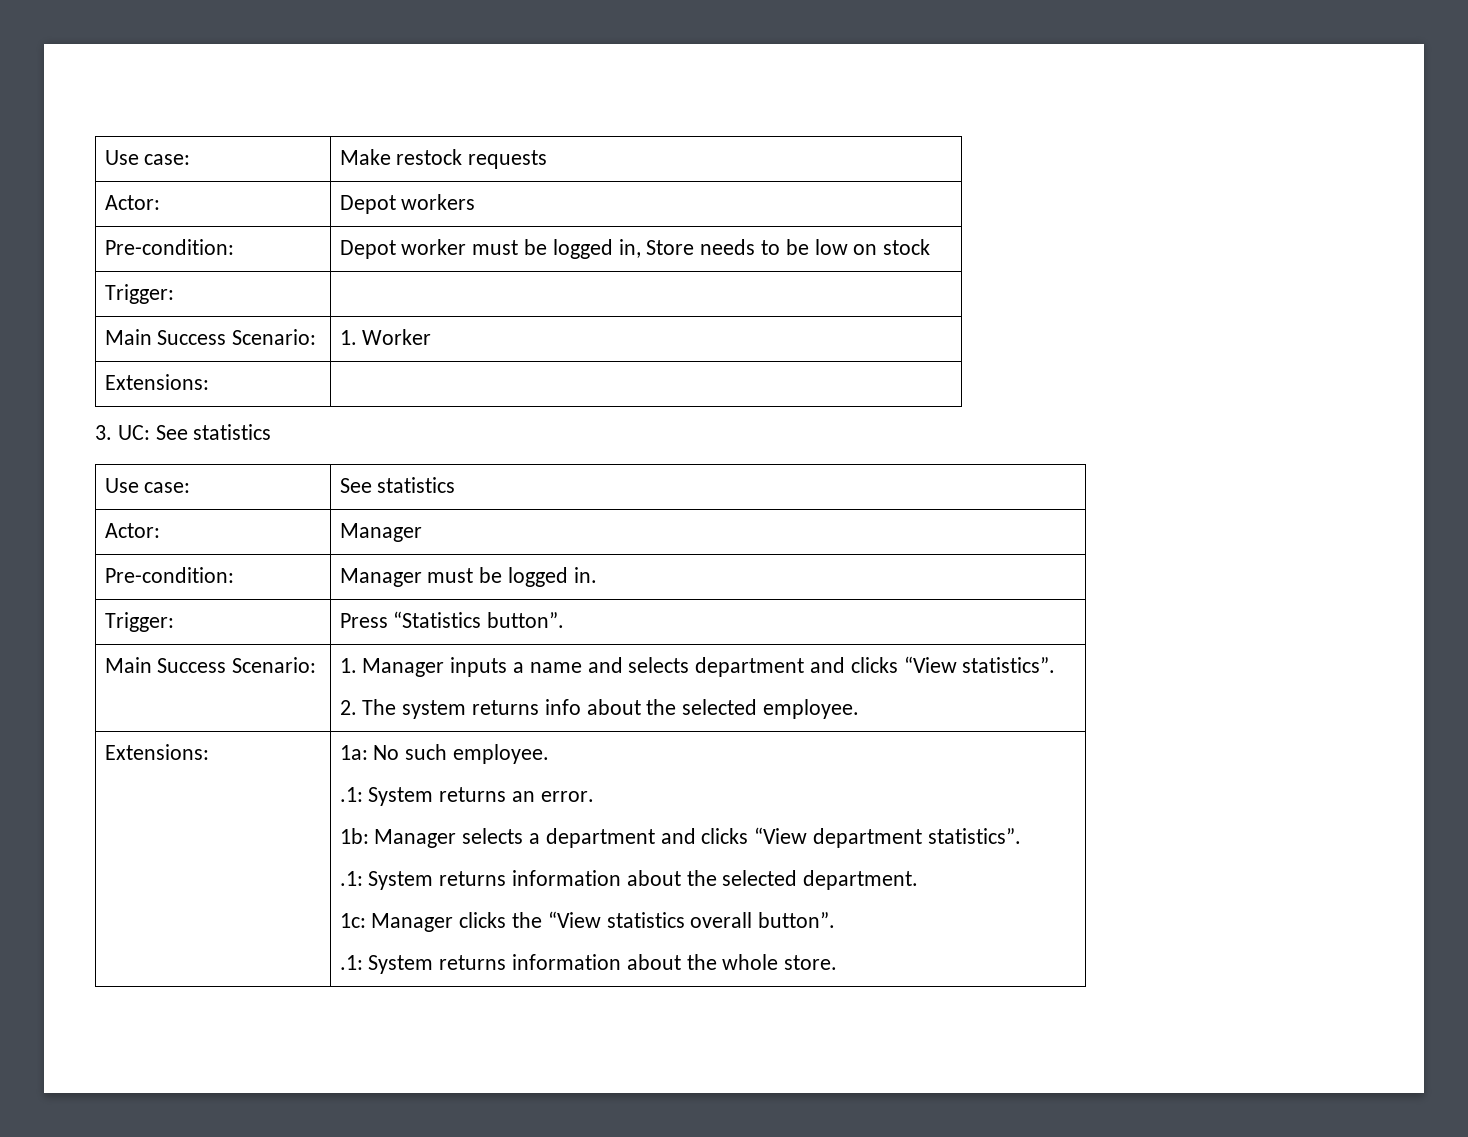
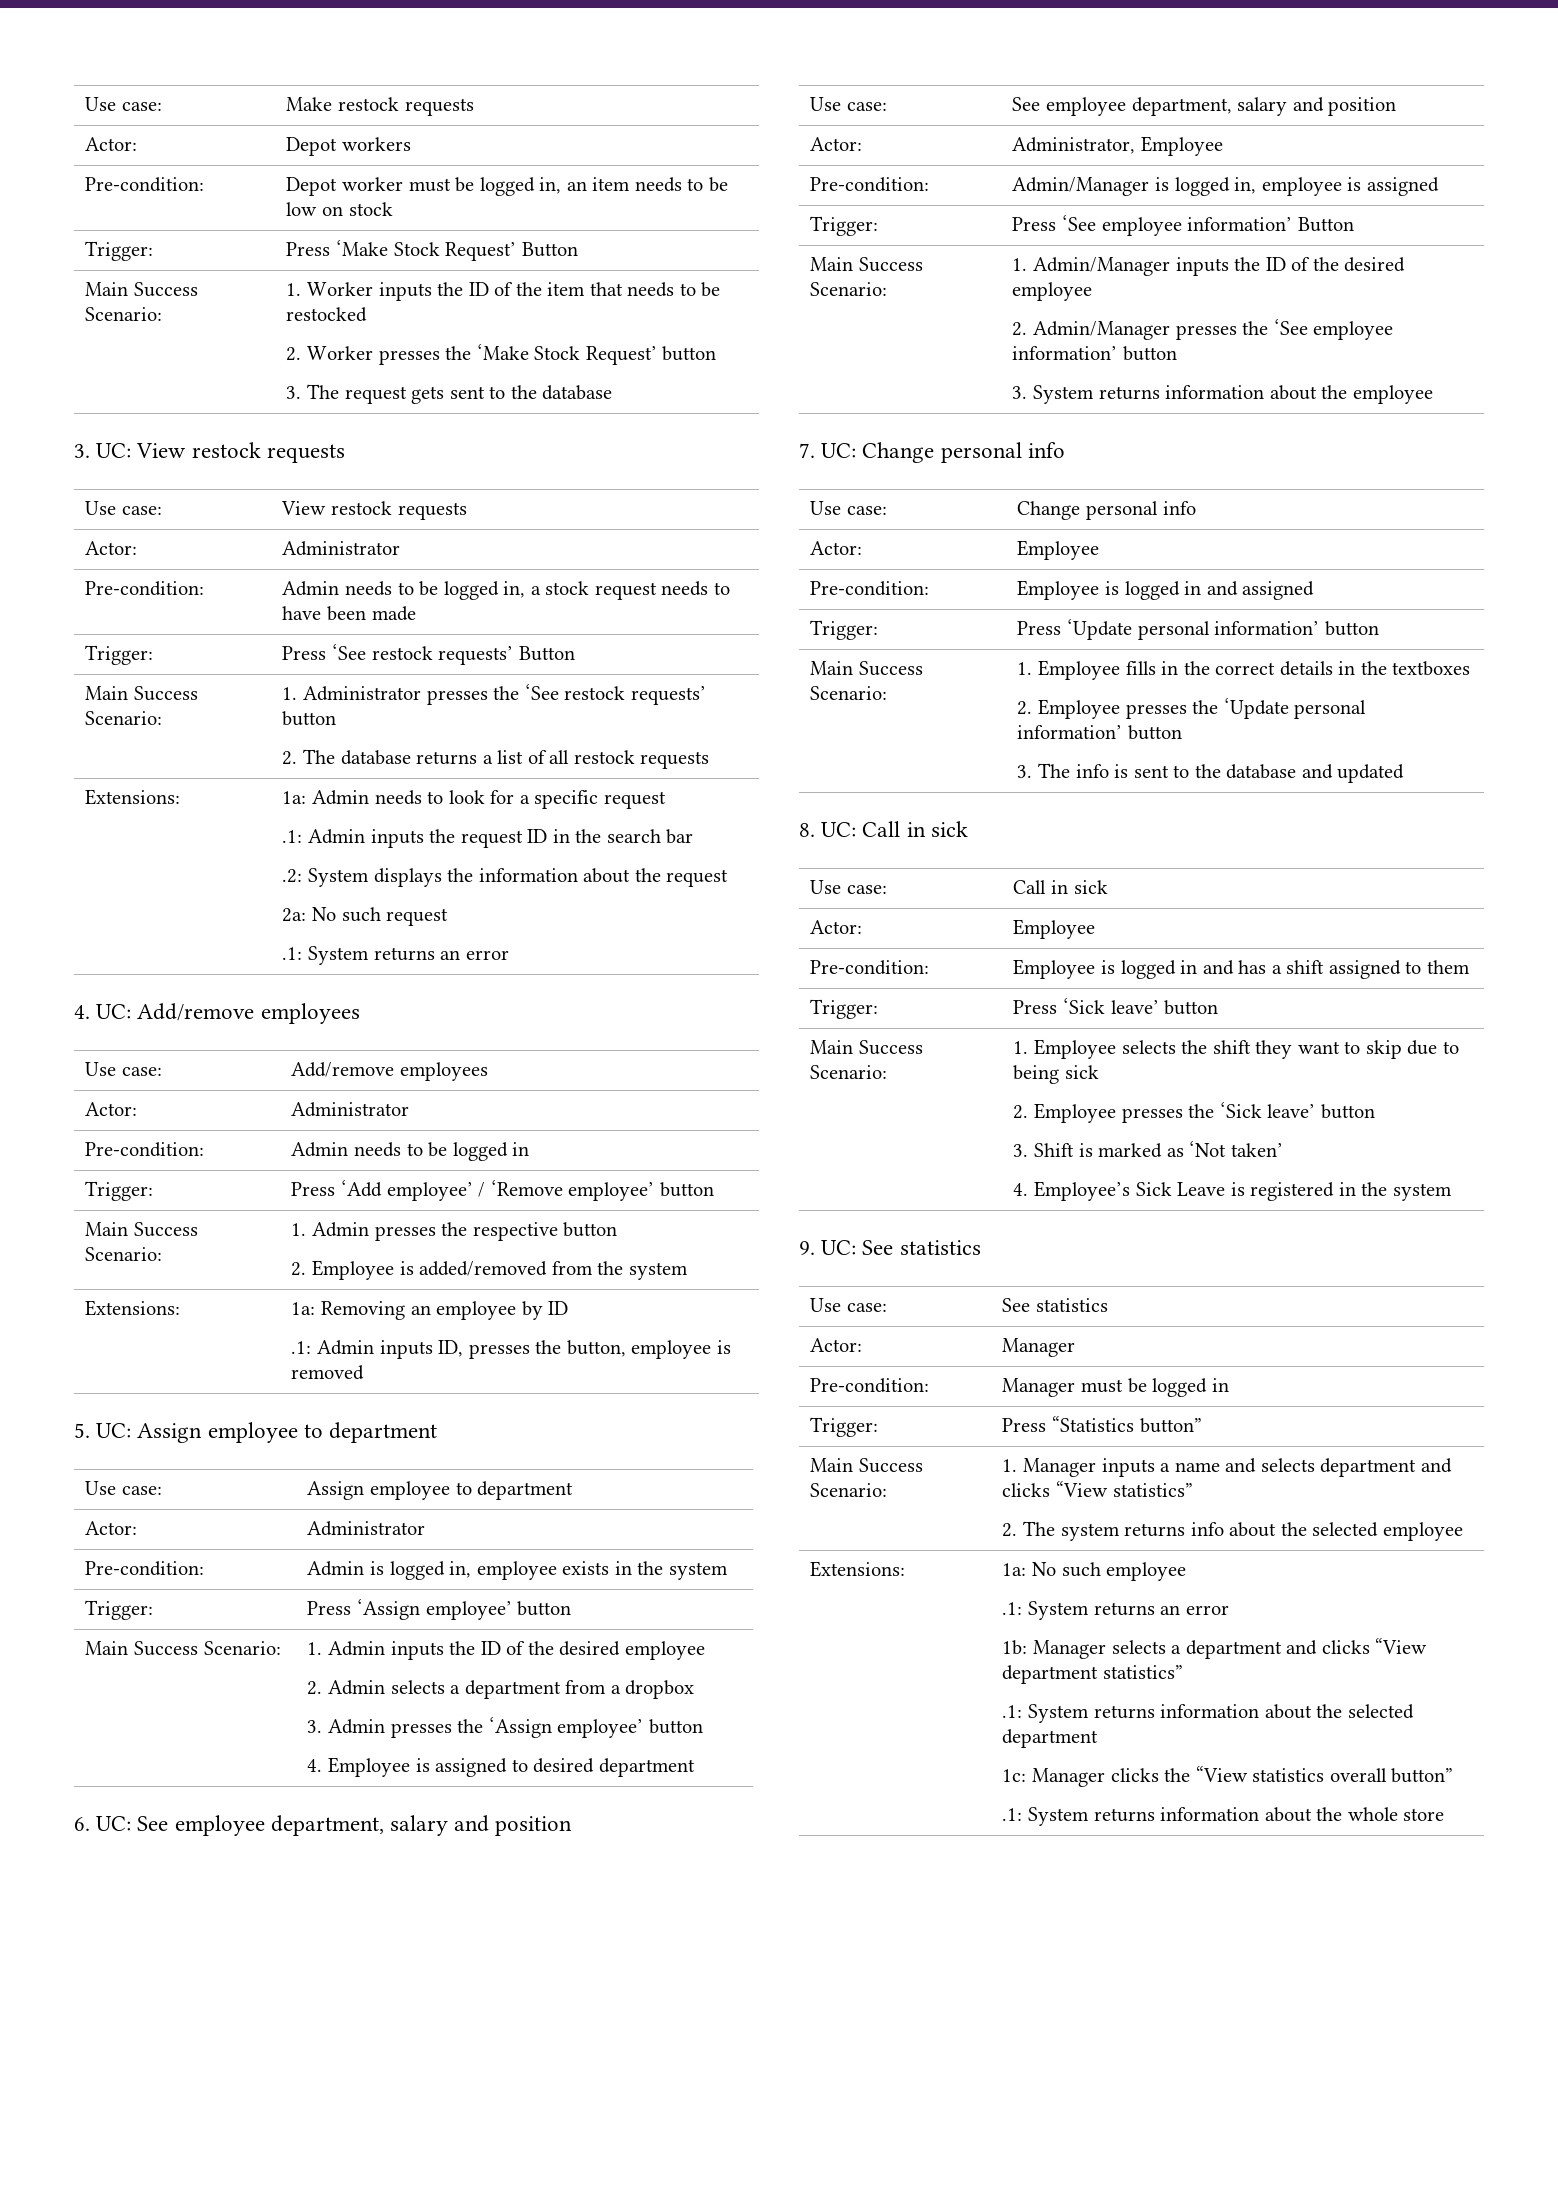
- Pre-condition: | Depot worker must be logged in, Store needs to be low on stock
- Trigger: |
+ Pre-condition: | Depot worker must be logged in, an item needs to be low on stock
+ Trigger: | Press ‘Make Stock Request’ Button
- Main Success Scenario: | 1. Worker
- Extensions: |
- 3. UC: See statistics
+ Main Success Scenario: | 1. Worker inputs the ID of the item that needs to be restocked
+ 2. Worker presses the ‘Make Stock Request’ button
+ 3. The request gets sent to the database
+ 3. UC: View restock requests
+ Use case: | View restock requests
+ Actor: | Administrator
+ Pre-condition: | Admin needs to be logged in, a stock request needs to have been made
+ Trigger: | Press ‘See restock requests’ Button
+ Main Success Scenario: | 1. Administrator presses the ‘See restock requests’ button
+ 2. The database returns a list of all restock requests
+ Extensions: | 1a: Admin needs to look for a specific request
+ .1: Admin inputs the request ID in the search bar
+ .2: System displays the information about the request
+ 2a: No such request
+ .1: System returns an error
+ 4. UC: Add/remove employees
+ Use case: | Add/remove employees
+ Actor: | Administrator
+ Pre-condition: | Admin needs to be logged in
+ Trigger: | Press ‘Add employee’ / ‘Remove employee’ button
+ Main Success Scenario: | 1. Admin presses the respective button
+ 2. Employee is added/removed from the system
+ Extensions: | 1a: Removing an employee by ID
+ .1: Admin inputs ID, presses the button, employee is removed
+ 5. UC: Assign employee to department
+ Use case: | Assign employee to department
+ Actor: | Administrator
+ Pre-condition: | Admin is logged in, employee exists in the system
+ Trigger: | Press ‘Assign employee’ button
+ Main Success Scenario: | 1. Admin inputs the ID of the desired employee
+ 2. Admin selects a department from a dropbox
+ 3. Admin presses the ‘Assign employee’ button
+ 4. Employee is assigned to desired department
+ 6. UC: See employee department, salary and position
+ Use case: | See employee department, salary and position
+ Actor: | Administrator, Employee
+ Pre-condition: | Admin/Manager is logged in, employee is assigned
+ Trigger: | Press ‘See employee information’ Button
+ Main Success Scenario: | 1. Admin/Manager inputs the ID of the desired employee
+ 2. Admin/Manager presses the ‘See employee information’ button
+ 3. System returns information about the employee
+ 7. UC: Change personal info
+ Use case: | Change personal info
+ Actor: | Employee
+ Pre-condition: | Employee is logged in and assigned
+ Trigger: | Press ‘Update personal information’ button
+ Main Success Scenario: | 1. Employee fills in the correct details in the textboxes
+ 2. Employee presses the ‘Update personal information’ button
+ 3. The info is sent to the database and updated
+ 8. UC: Call in sick
+ Use case: | Call in sick
+ Actor: | Employee
+ Pre-condition: | Employee is logged in and has a shift assigned to them
+ Trigger: | Press ‘Sick leave’ button
+ Main Success Scenario: | 1. Employee selects the shift they want to skip due to being sick
+ 2. Employee presses the ‘Sick leave’ button
+ 3. Shift is marked as ‘Not taken’
+ 4. Employee’s Sick Leave is registered in the system
+ 9. UC: See statistics
- Pre-condition: | Manager must be logged in.
+ Pre-condition: | Manager must be logged in
- Trigger: | Press “Statistics button”.
+ Trigger: | Press “Statistics button”
- Main Success Scenario: | 1. Manager inputs a name and selects department and clicks “View statistics”.
- 2. The system returns info about the selected employee.
+ Main Success Scenario: | 1. Manager inputs a name and selects department and clicks “View statistics”
+ 2. The system returns info about the selected employee
- 1a: No such employee.
- .1: System returns an error.
+ 1a: No such employee
+ .1: System returns an error
- 1b: Manager selects a department and clicks “View department statistics”.
+ 1b: Manager selects a department and clicks “View department statistics”
- .1: System returns information about the selected department.
+ .1: System returns information about the selected department
- 1c: Manager clicks the “View statistics overall button”.
+ 1c: Manager clicks the “View statistics overall button”
- .1: System returns information about the whole store.
+ .1: System returns information about the whole store

